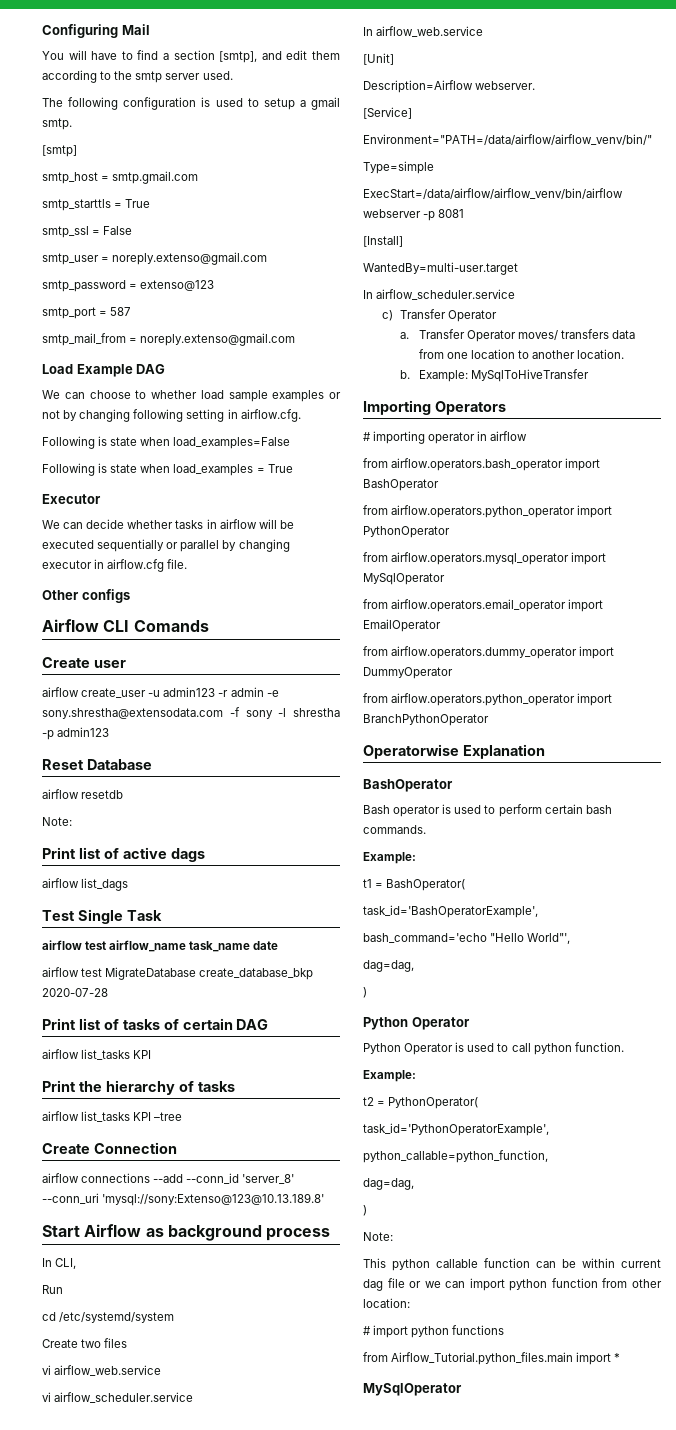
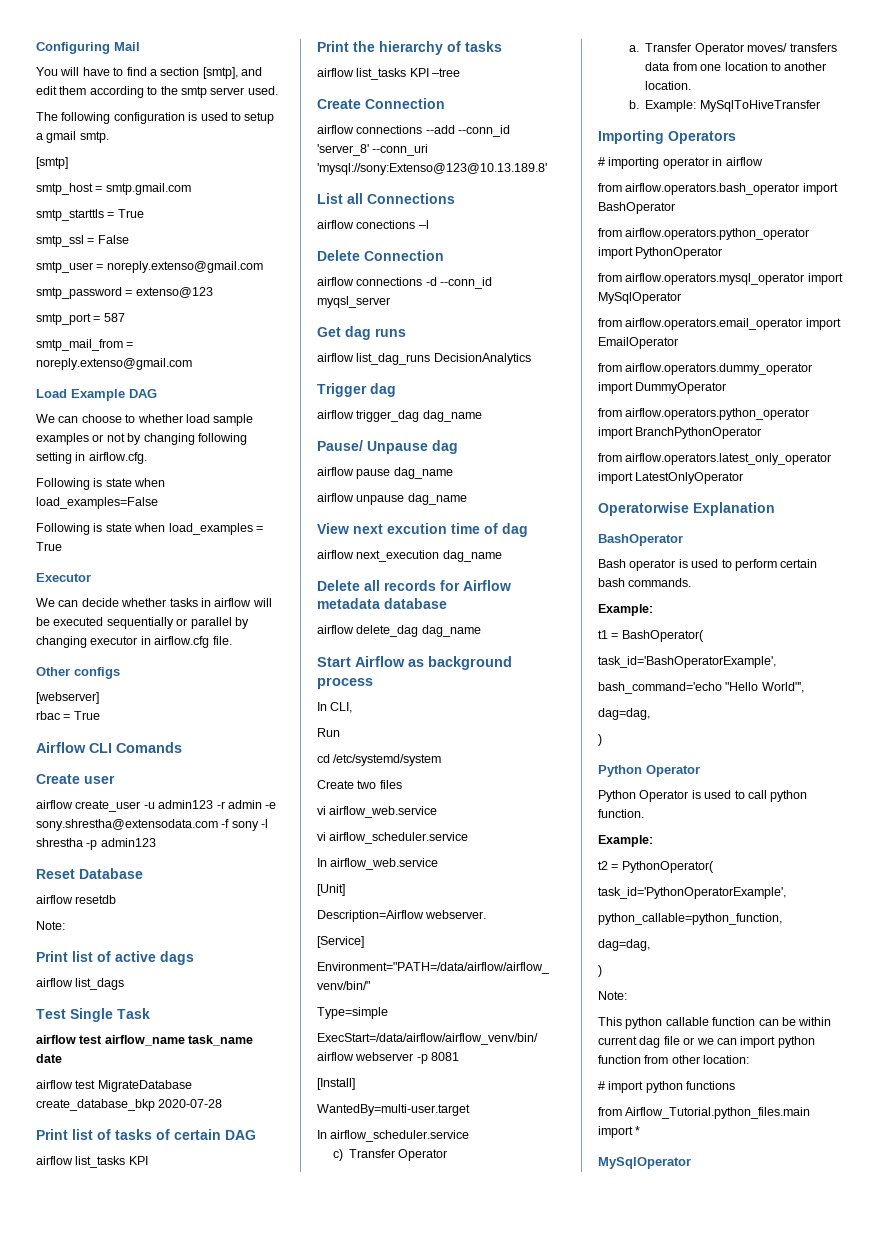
+ [webserver]
+ rbac = True
+ List all Connections
+ airflow conections –l
+ Delete Connection
+ airflow connections -d --conn_id myqsl_server
+ Get dag runs
+ airflow list_dag_runs DecisionAnalytics
+ Trigger dag
+ airflow trigger_dag dag_name
+ Pause/ Unpause dag
+ airflow pause dag_name
+ airflow unpause dag_name
+ View next excution time of dag
+ airflow next_execution dag_name
+ Delete all records for Airflow metadata database
+ airflow delete_dag dag_name
+ from airflow.operators.latest_only_operator import LatestOnlyOperator

